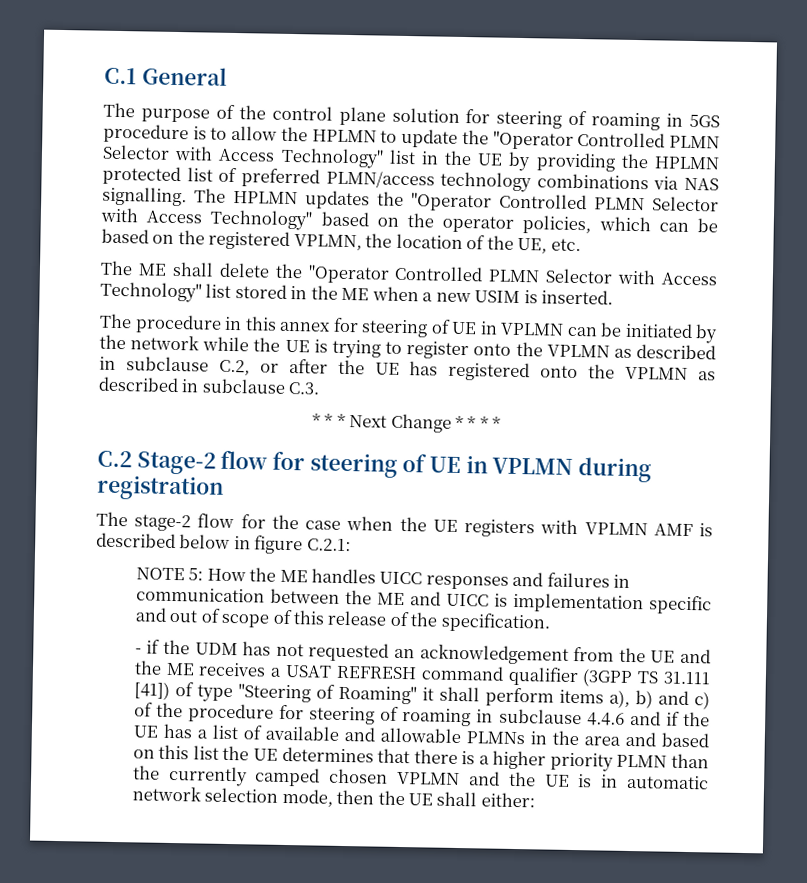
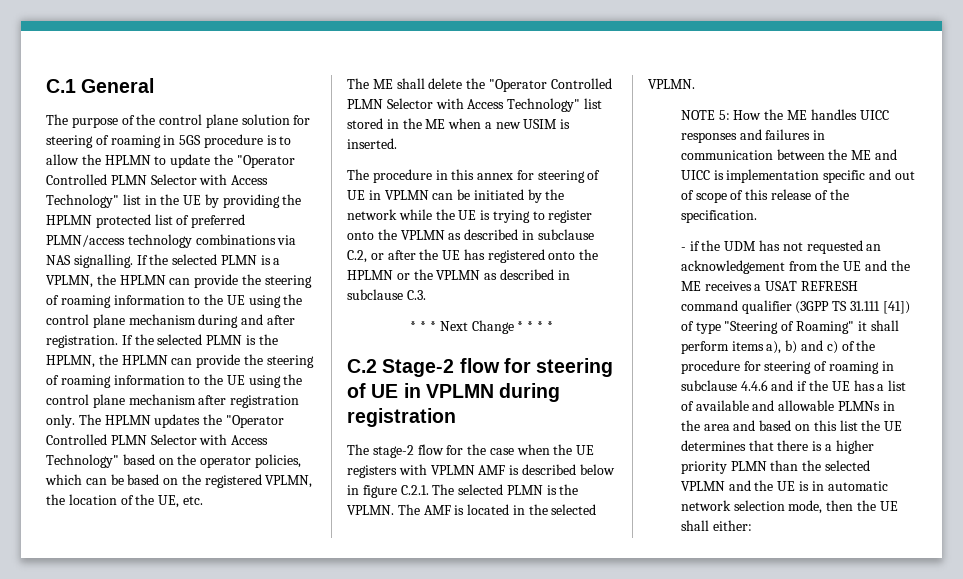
+ If the selected PLMN is a VPLMN, the HPLMN can provide the steering of roaming information to the UE using the control plane mechanism during and after registration. If the selected PLMN is the HPLMN, the HPLMN can provide the steering of roaming information to the UE using the control plane mechanism after registration only.
- The procedure in this annex for steering of UE in VPLMN can be initiated by the network while the UE is trying to register onto the VPLMN as described in subclause C.2, or after the UE has registered onto the VPLMN as described in subclause C.3.
+ The procedure in this annex for steering of UE in VPLMN can be initiated by the network while the UE is trying to register onto the VPLMN as described in subclause C.2, or after the UE has registered onto the HPLMN or the VPLMN as described in subclause C.3.
- The stage-2 flow for the case when the UE registers with VPLMN AMF is described below in figure C.2.1:
+ The stage-2 flow for the case when the UE registers with VPLMN AMF is described below in figure C.2.1. The selected PLMN is the VPLMN. The AMF is located in the selected VPLMN.
- - if the UDM has not requested an acknowledgement from the UE and the ME receives a USAT REFRESH command qualifier (3GPP TS 31.111 [41]) of type "Steering of Roaming" it shall perform items a), b) and c) of the procedure for steering of roaming in subclause 4.4.6 and if the UE has a list of available and allowable PLMNs in the area and based on this list the UE determines that there is a higher priority PLMN than the currently camped chosen VPLMN and the UE is in automatic network selection mode, then the UE shall either:
+ - if the UDM has not requested an acknowledgement from the UE and the ME receives a USAT REFRESH command qualifier (3GPP TS 31.111 [41]) of type "Steering of Roaming" it shall perform items a), b) and c) of the procedure for steering of roaming in subclause 4.4.6 and if the UE has a list of available and allowable PLMNs in the area and based on this list the UE determines that there is a higher priority PLMN than the selected VPLMN and the UE is in automatic network selection mode, then the UE shall either:

